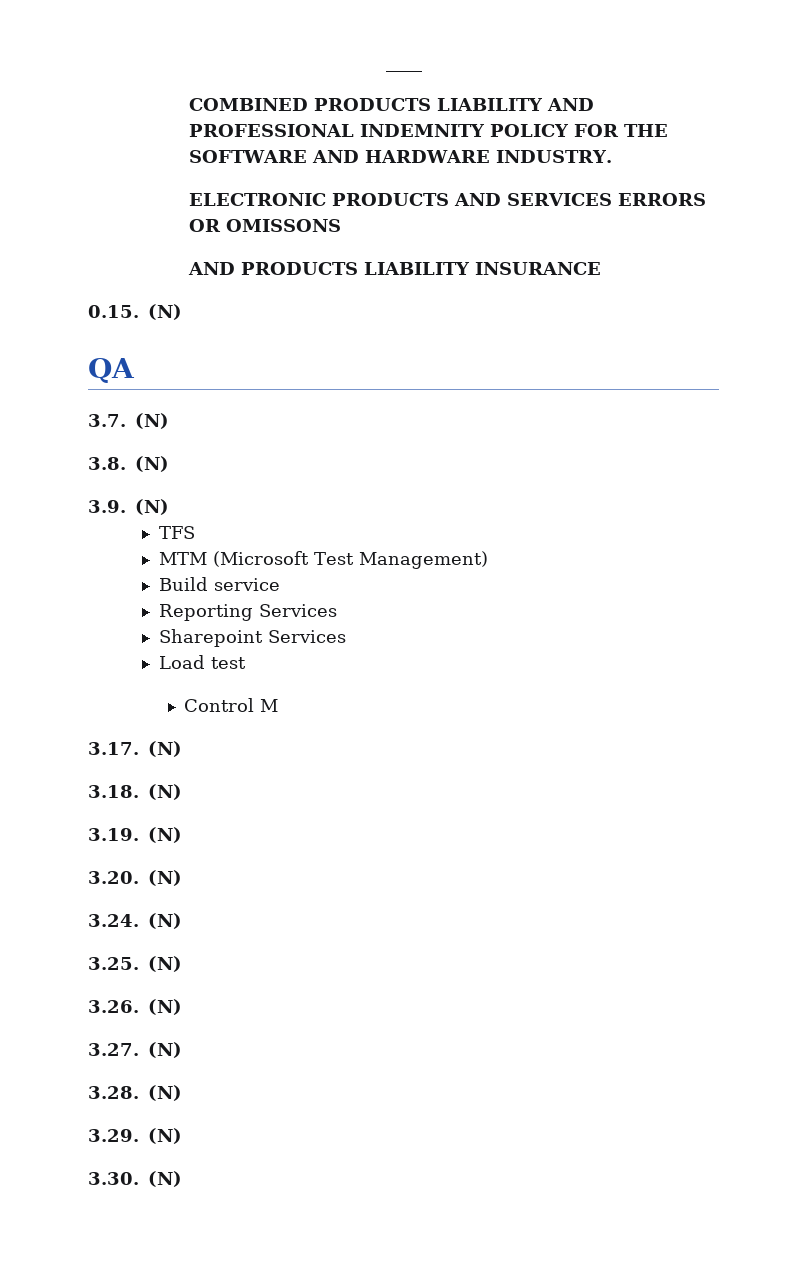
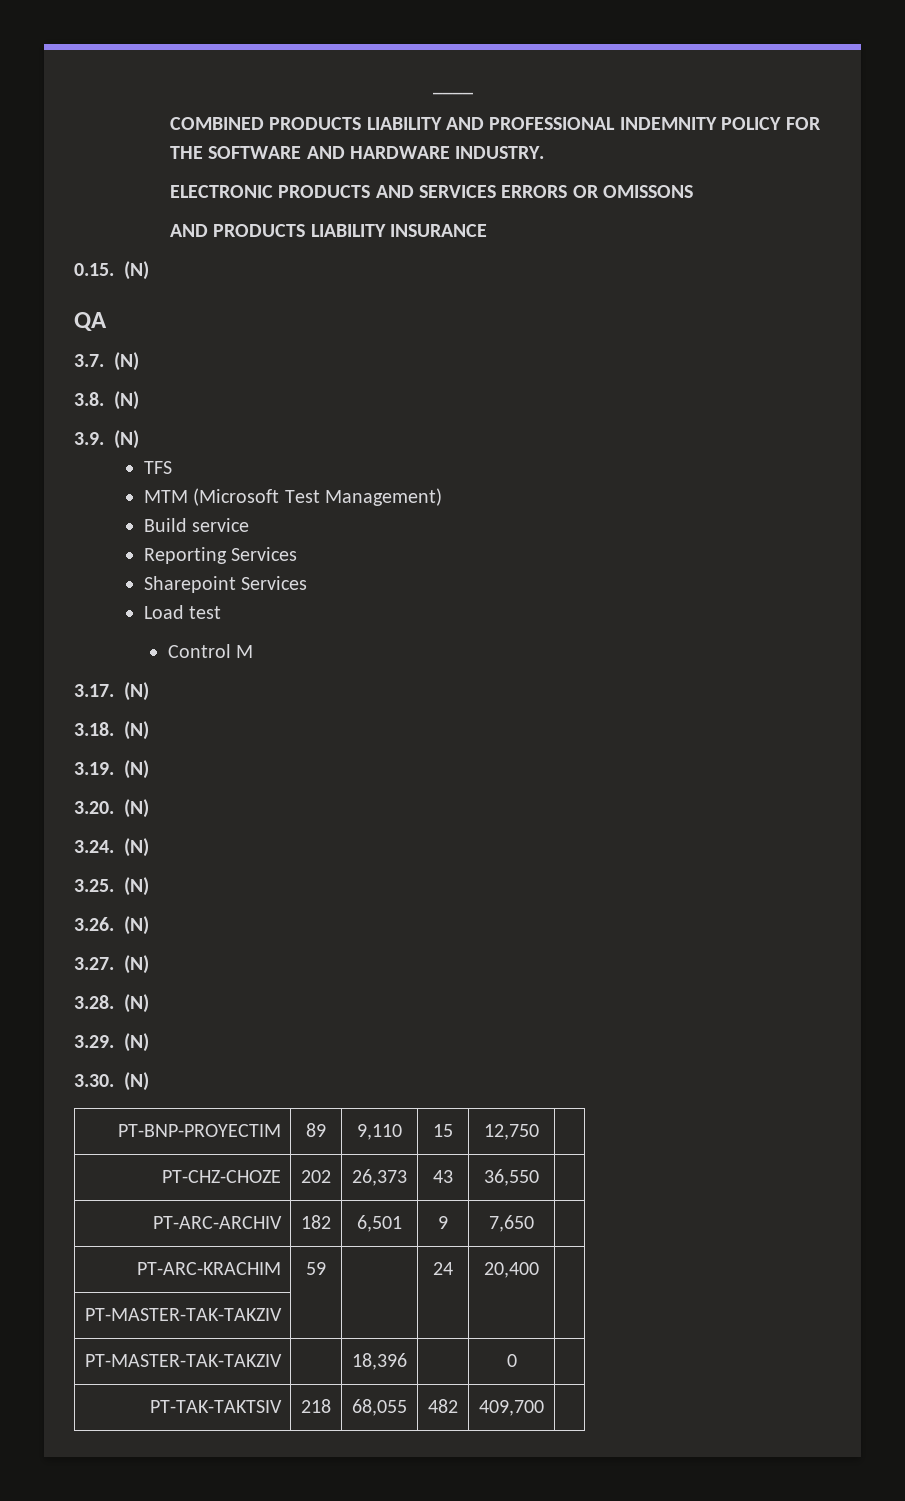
+ PT-BNP-PROYECTIM | 89 | 9,110 | 15 | 12,750 |
+ PT-CHZ-CHOZE | 202 | 26,373 | 43 | 36,550 |
+ PT-ARC-ARCHIV | 182 | 6,501 | 9 | 7,650 |
+ PT-ARC-KRACHIM | 59 | | 24 | 20,400 |
+ PT-MASTER-TAK-TAKZIV | | | | |
+ PT-MASTER-TAK-TAKZIV | | 18,396 | | 0 |
+ PT-TAK-TAKTSIV | 218 | 68,055 | 482 | 409,700 |

